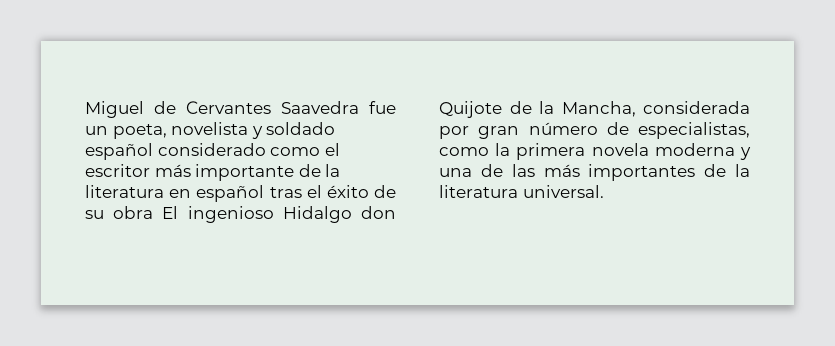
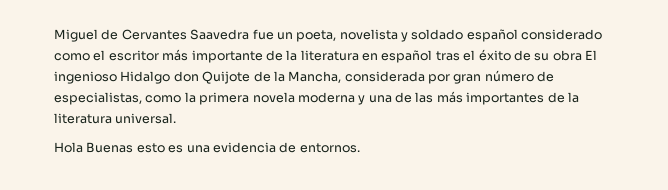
+ Hola Buenas esto es una evidencia de entornos.

